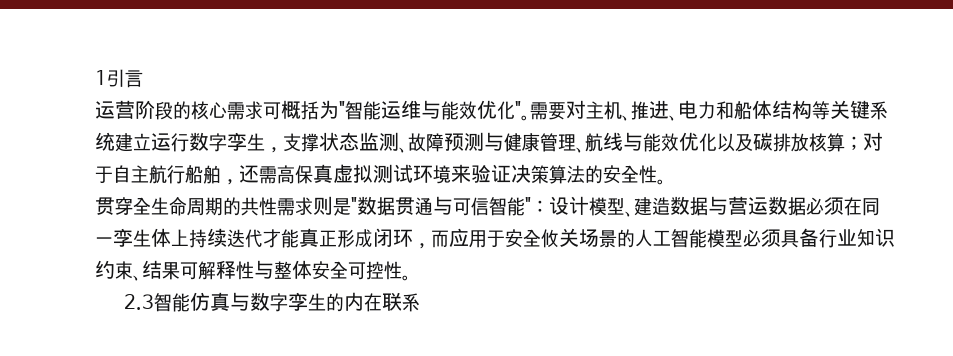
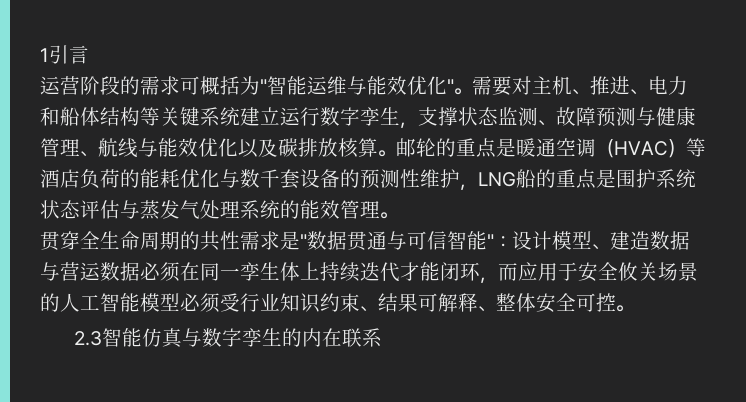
- 运营阶段的核心需求可概括为"智能运维与能效优化"。
+ 运营阶段的需求可概括为"智能运维与能效优化"。
- 需要对主机、推进、电力和船体结构等关键系统建立运行数字孪生，支撑状态监测、故障预测与健康管理、航线与能效优化以及碳排放核算；对于自主航行船舶，还需高保真虚拟测试环境来验证决策算法的安全性。
+ 需要对主机、推进、电力和船体结构等关键系统建立运行数字孪生，支撑状态监测、故障预测与健康管理、航线与能效优化以及碳排放核算。邮轮的重点是暖通空调（HVAC）等酒店负荷的能耗优化与数千套设备的预测性维护，LNG船的重点是围护系统状态评估与蒸发气处理系统的能效管理。
- 贯穿全生命周期的共性需求则是"数据贯通与可信智能"：设计模型、建造数据与营运数据必须在同一孪生体上持续迭代才能真正形成闭环，而应用于安全攸关场景的人工智能模型必须具备行业知识约束、结果可解释性与整体安全可控性。
+ 贯穿全生命周期的共性需求是"数据贯通与可信智能"：设计模型、建造数据与营运数据必须在同一孪生体上持续迭代才能闭环，而应用于安全攸关场景的人工智能模型必须受行业知识约束、结果可解释、整体安全可控。

